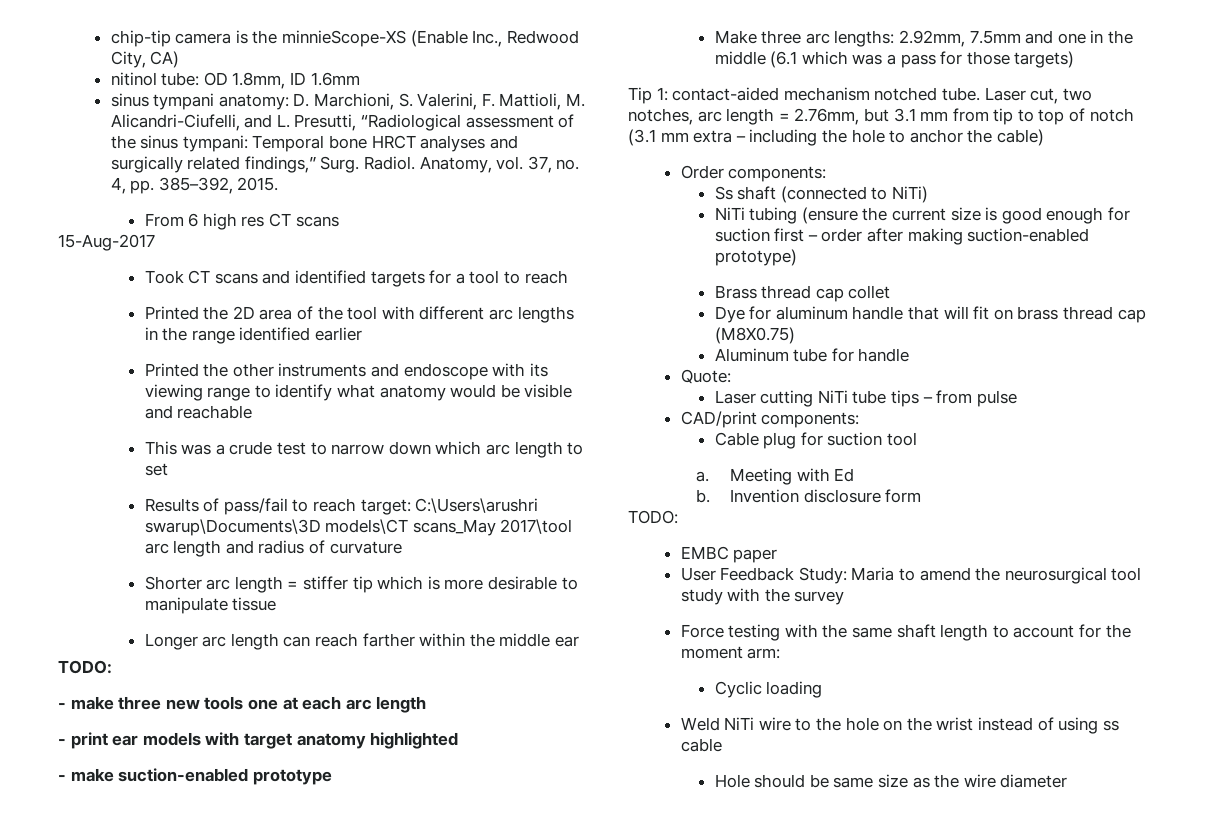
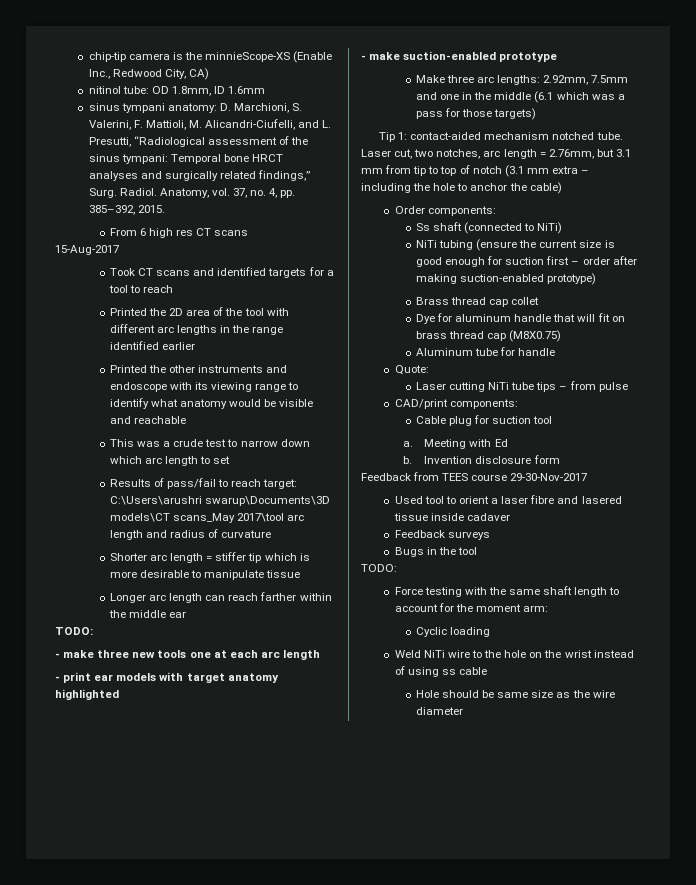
  Invention disclosure form
+ Feedback from TEES course 29-30-Nov-2017
+ Used tool to orient a laser fibre and lasered tissue inside cadaver
+ Feedback surveys
+ Bugs in the tool
  TODO:
- EMBC paper
- User Feedback Study: Maria to amend the neurosurgical tool study with the survey

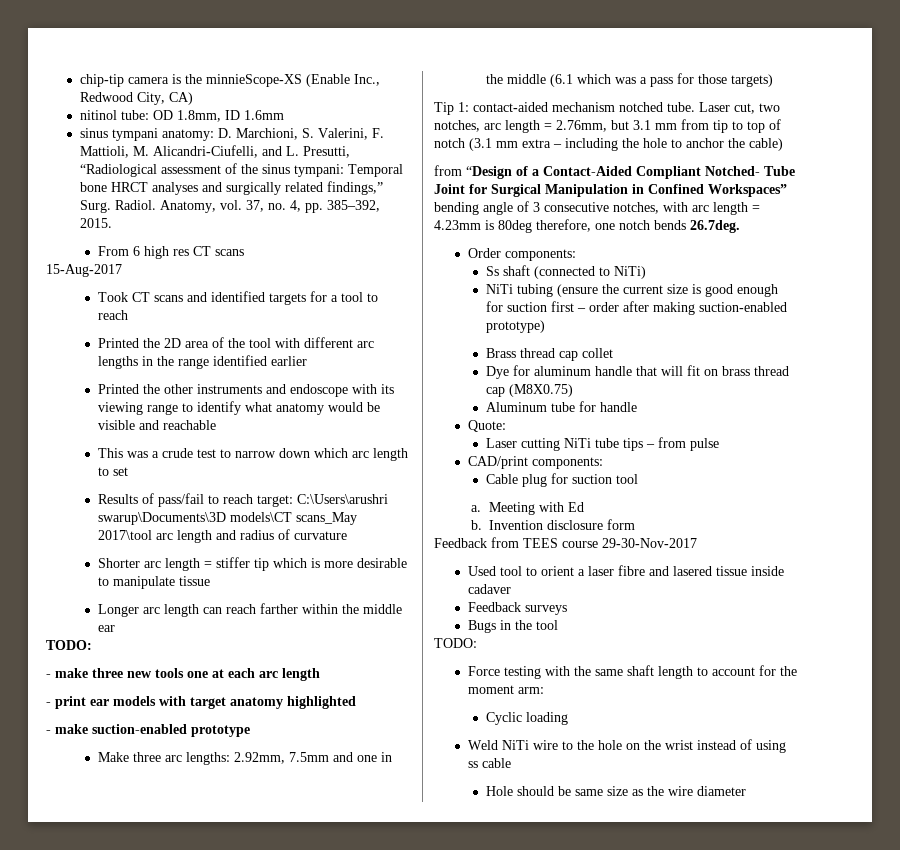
+ from “Design of a Contact-Aided Compliant Notched- Tube Joint for Surgical Manipulation in Confined Workspaces” bending angle of 3 consecutive notches, with arc length = 4.23mm is 80deg therefore, one notch bends 26.7deg.

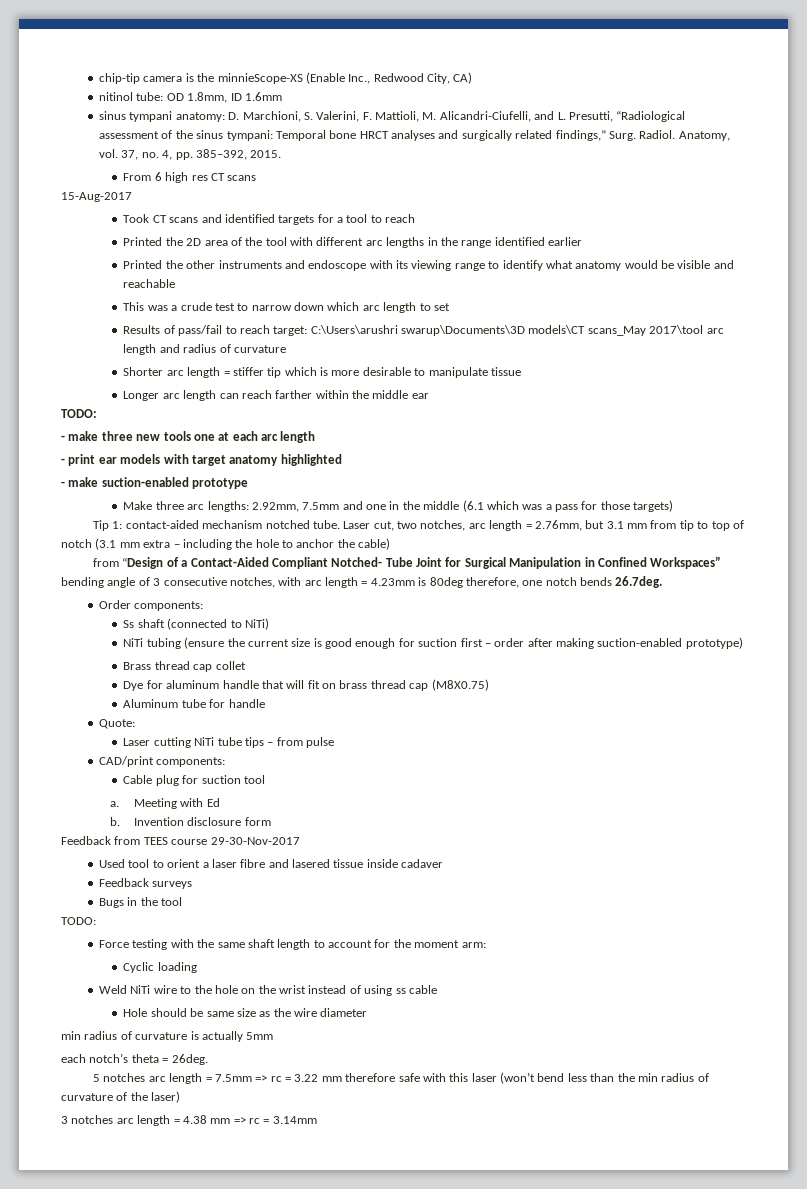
+ min radius of curvature is actually 5mm
+ each notch’s theta = 26deg.
+ 5 notches arc length = 7.5mm => rc = 3.22 mm therefore safe with this laser (won’t bend less than the min radius of curvature of the laser)
+ 3 notches arc length = 4.38 mm => rc = 3.14mm

